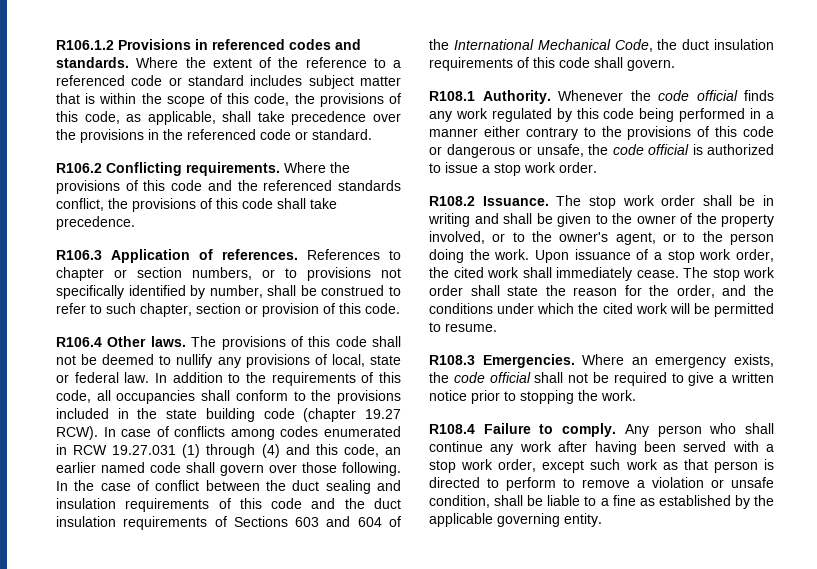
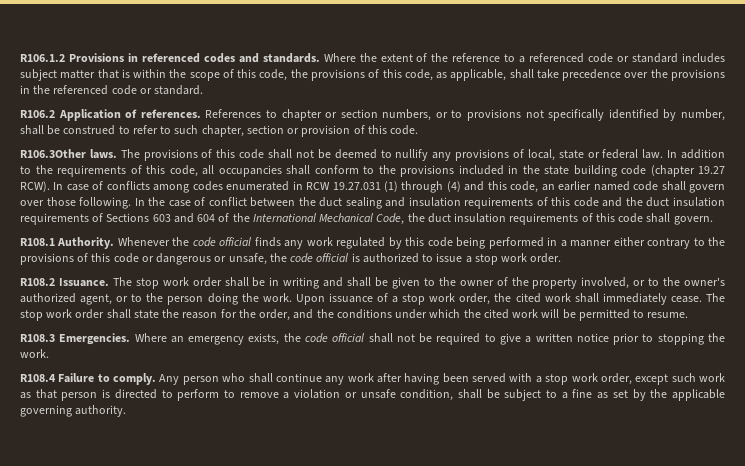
- R106.2 Conflicting requirements. Where the provisions of this code and the referenced standards conflict, the provisions of this code shall take precedence.
- R106.3 Application of references.
+ R106.2 Application of references.
- R106.4 Other laws.
+ R106.3Other laws.
- The stop work order shall be in writing and shall be given to the owner of the property involved, or to the owner's agent, or to the person doing the work.
+ The stop work order shall be in writing and shall be given to the owner of the property involved, or to the owner's authorized agent, or to the person doing the work.
- Any person who shall continue any work after having been served with a stop work order, except such work as that person is directed to perform to remove a violation or unsafe condition, shall be liable to a fine as established by the applicable governing entity.
+ Any person who shall continue any work after having been served with a stop work order, except such work as that person is directed to perform to remove a violation or unsafe condition, shall be subject to a fine as set by the applicable governing authority.

